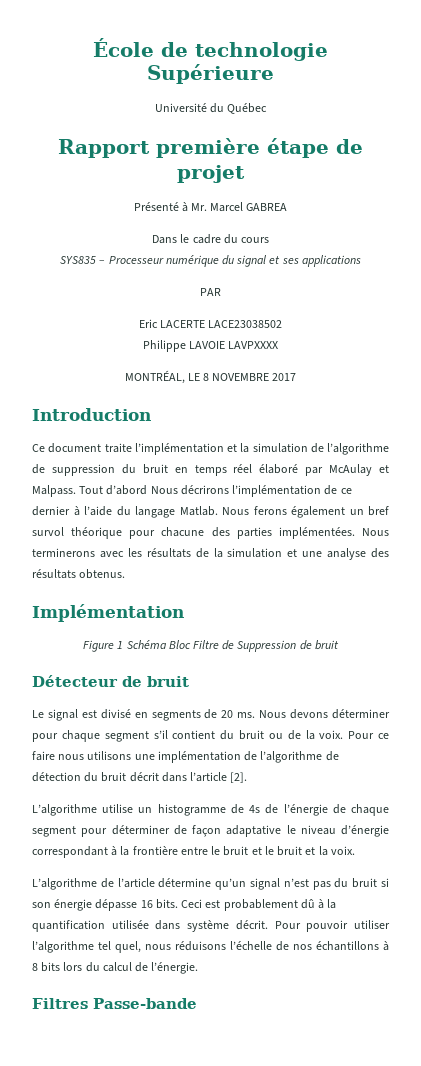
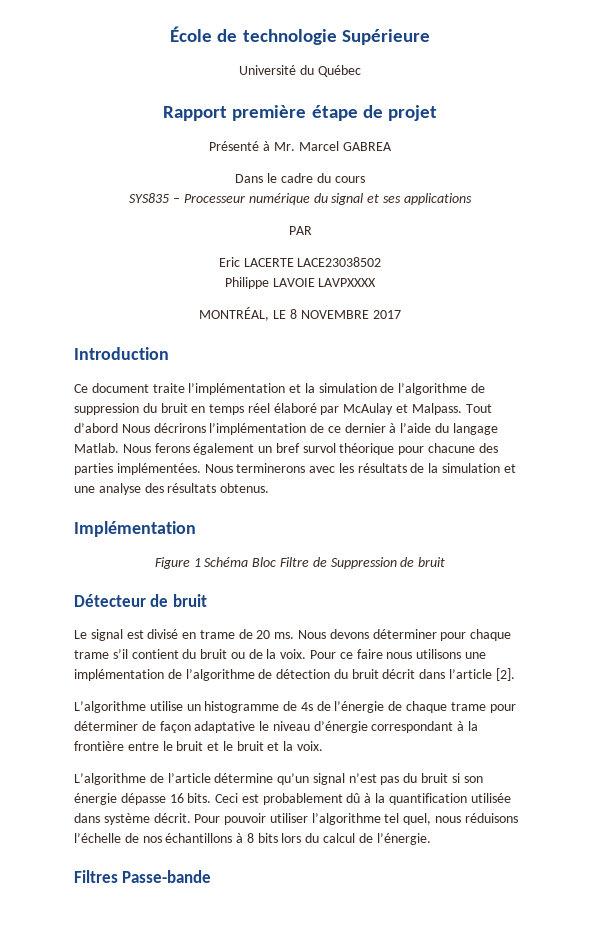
- Le signal est divisé en segments de 20 ms.
+ Le signal est divisé en trame de 20 ms.
- Nous devons déterminer pour chaque segment s’il contient du bruit ou de la voix.
+ Nous devons déterminer pour chaque trame s’il contient du bruit ou de la voix.
- L’algorithme utilise un histogramme de 4s de l’énergie de chaque segment pour déterminer de façon adaptative le niveau d’énergie correspondant à la frontière entre le bruit et le bruit et la voix.
+ L’algorithme utilise un histogramme de 4s de l’énergie de chaque trame pour déterminer de façon adaptative le niveau d’énergie correspondant à la frontière entre le bruit et le bruit et la voix.

